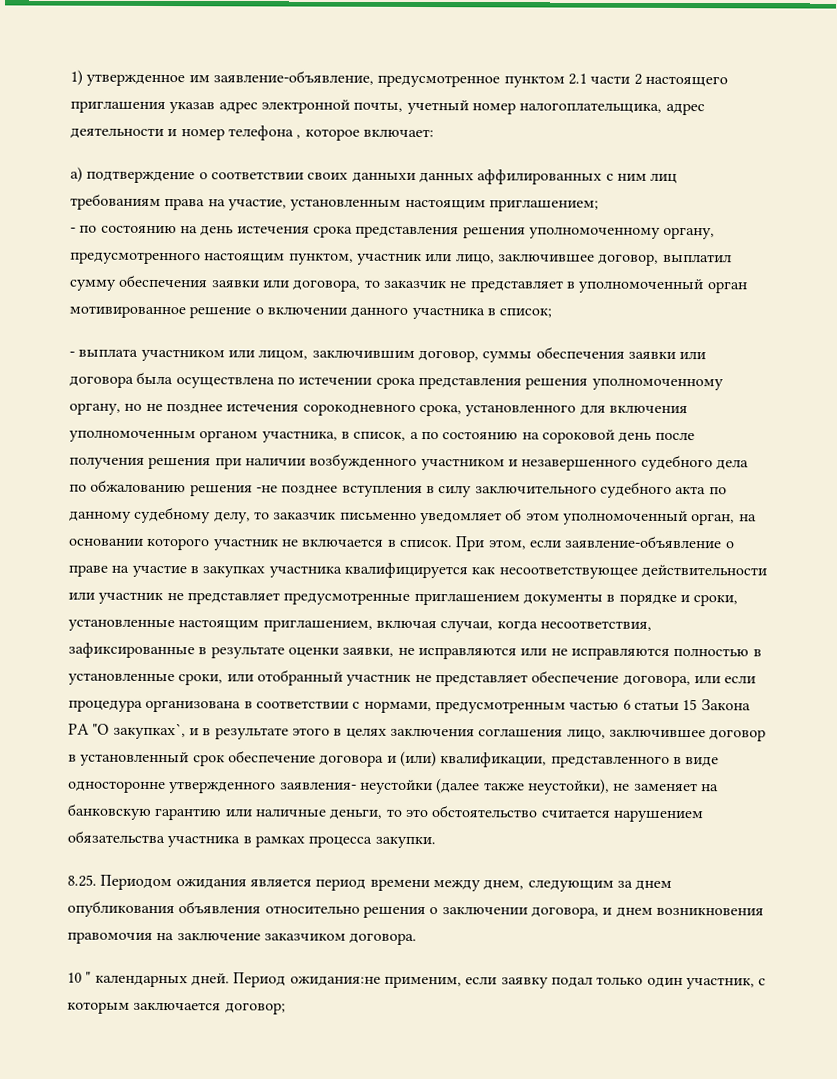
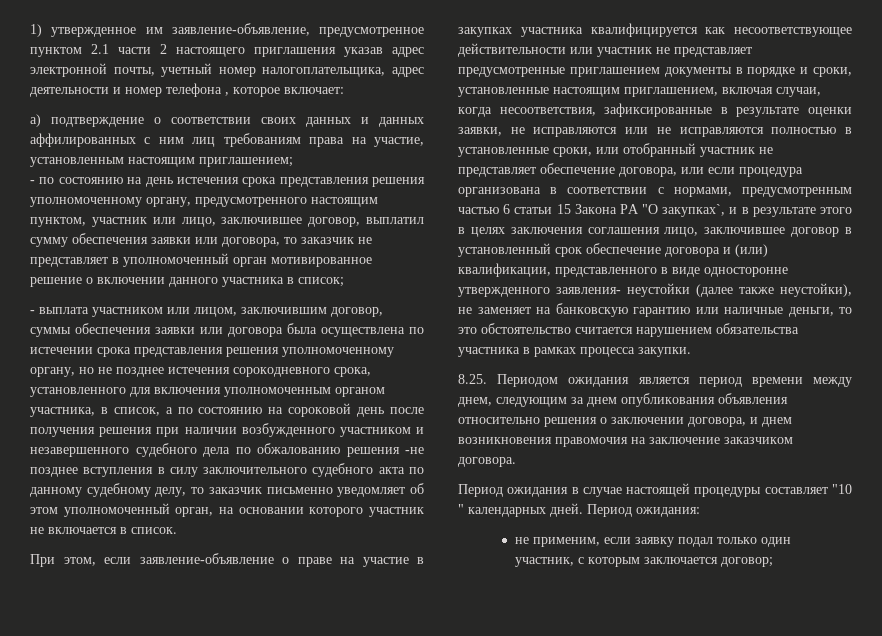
- а) подтверждение о соответствии своих данныхи данных аффилированных с ним лиц требованиям права на участие, установленным настоящим приглашением;
+ а) подтверждение о соответствии своих данных и данных аффилированных с ним лиц требованиям права на участие, установленным настоящим приглашением;
- - выплата участником или лицом, заключившим договор, суммы обеспечения заявки или договора была осуществлена по истечении срока представления решения уполномоченному органу, но не позднее истечения сорокодневного срока, установленного для включения уполномоченным органом участника, в список, а по состоянию на сороковой день после получения решения при наличии возбужденного участником и незавершенного судебного дела по обжалованию решения -не позднее вступления в силу заключительного судебного акта по данному судебному делу, то заказчик письменно уведомляет об этом уполномоченный орган, на основании которого участник не включается в список. При этом, если заявление-объявление о праве на участие в закупках участника квалифицируется как несоответствующее действительности или участник не представляет предусмотренные приглашением документы в порядке и сроки, установленные настоящим приглашением, включая случаи, когда несоответствия, зафиксированные в результате оценки заявки, не исправляются или не исправляются полностью в установленные сроки, или отобранный участник не представляет обеспечение договора, или если процедура организована в соответствии с нормами, предусмотренным частью 6 статьи 15 Закона РА "О закупках`, и в результате этого в целях заключения соглашения лицо, заключившее договор в установленный срок обеспечение договора и (или) квалификации, представленного в виде односторонне утвержденного заявления- неустойки (далее также неустойки), не заменяет на банковскую гарантию или наличные деньги, то это обстоятельство считается нарушением обязательства участника в рамках процесса закупки.
+ - выплата участником или лицом, заключившим договор, суммы обеспечения заявки или договора была осуществлена по истечении срока представления решения уполномоченному органу, но не позднее истечения сорокодневного срока, установленного для включения уполномоченным органом участника, в список, а по состоянию на сороковой день после получения решения при наличии возбужденного участником и незавершенного судебного дела по обжалованию решения -не позднее вступления в силу заключительного судебного акта по данному судебному делу, то заказчик письменно уведомляет об этом уполномоченный орган, на основании которого участник не включается в список.
+ При этом, если заявление-объявление о праве на участие в закупках участника квалифицируется как несоответствующее действительности или участник не представляет предусмотренные приглашением документы в порядке и сроки, установленные настоящим приглашением, включая случаи, когда несоответствия, зафиксированные в результате оценки заявки, не исправляются или не исправляются полностью в установленные сроки, или отобранный участник не представляет обеспечение договора, или если процедура организована в соответствии с нормами, предусмотренным частью 6 статьи 15 Закона РА "О закупках`, и в результате этого в целях заключения соглашения лицо, заключившее договор в установленный срок обеспечение договора и (или) квалификации, представленного в виде односторонне утвержденного заявления- неустойки (далее также неустойки), не заменяет на банковскую гарантию или наличные деньги, то это обстоятельство считается нарушением обязательства участника в рамках процесса закупки.
- 10 " календарных дней.
+ Период ожидания в случае настоящей процедуры составляет "10 " календарных дней.
- Период ожидания:не применим, если заявку подал только один участник, с которым заключается договор;
+ Период ожидания:
+ не применим, если заявку подал только один участник, с которым заключается договор;

